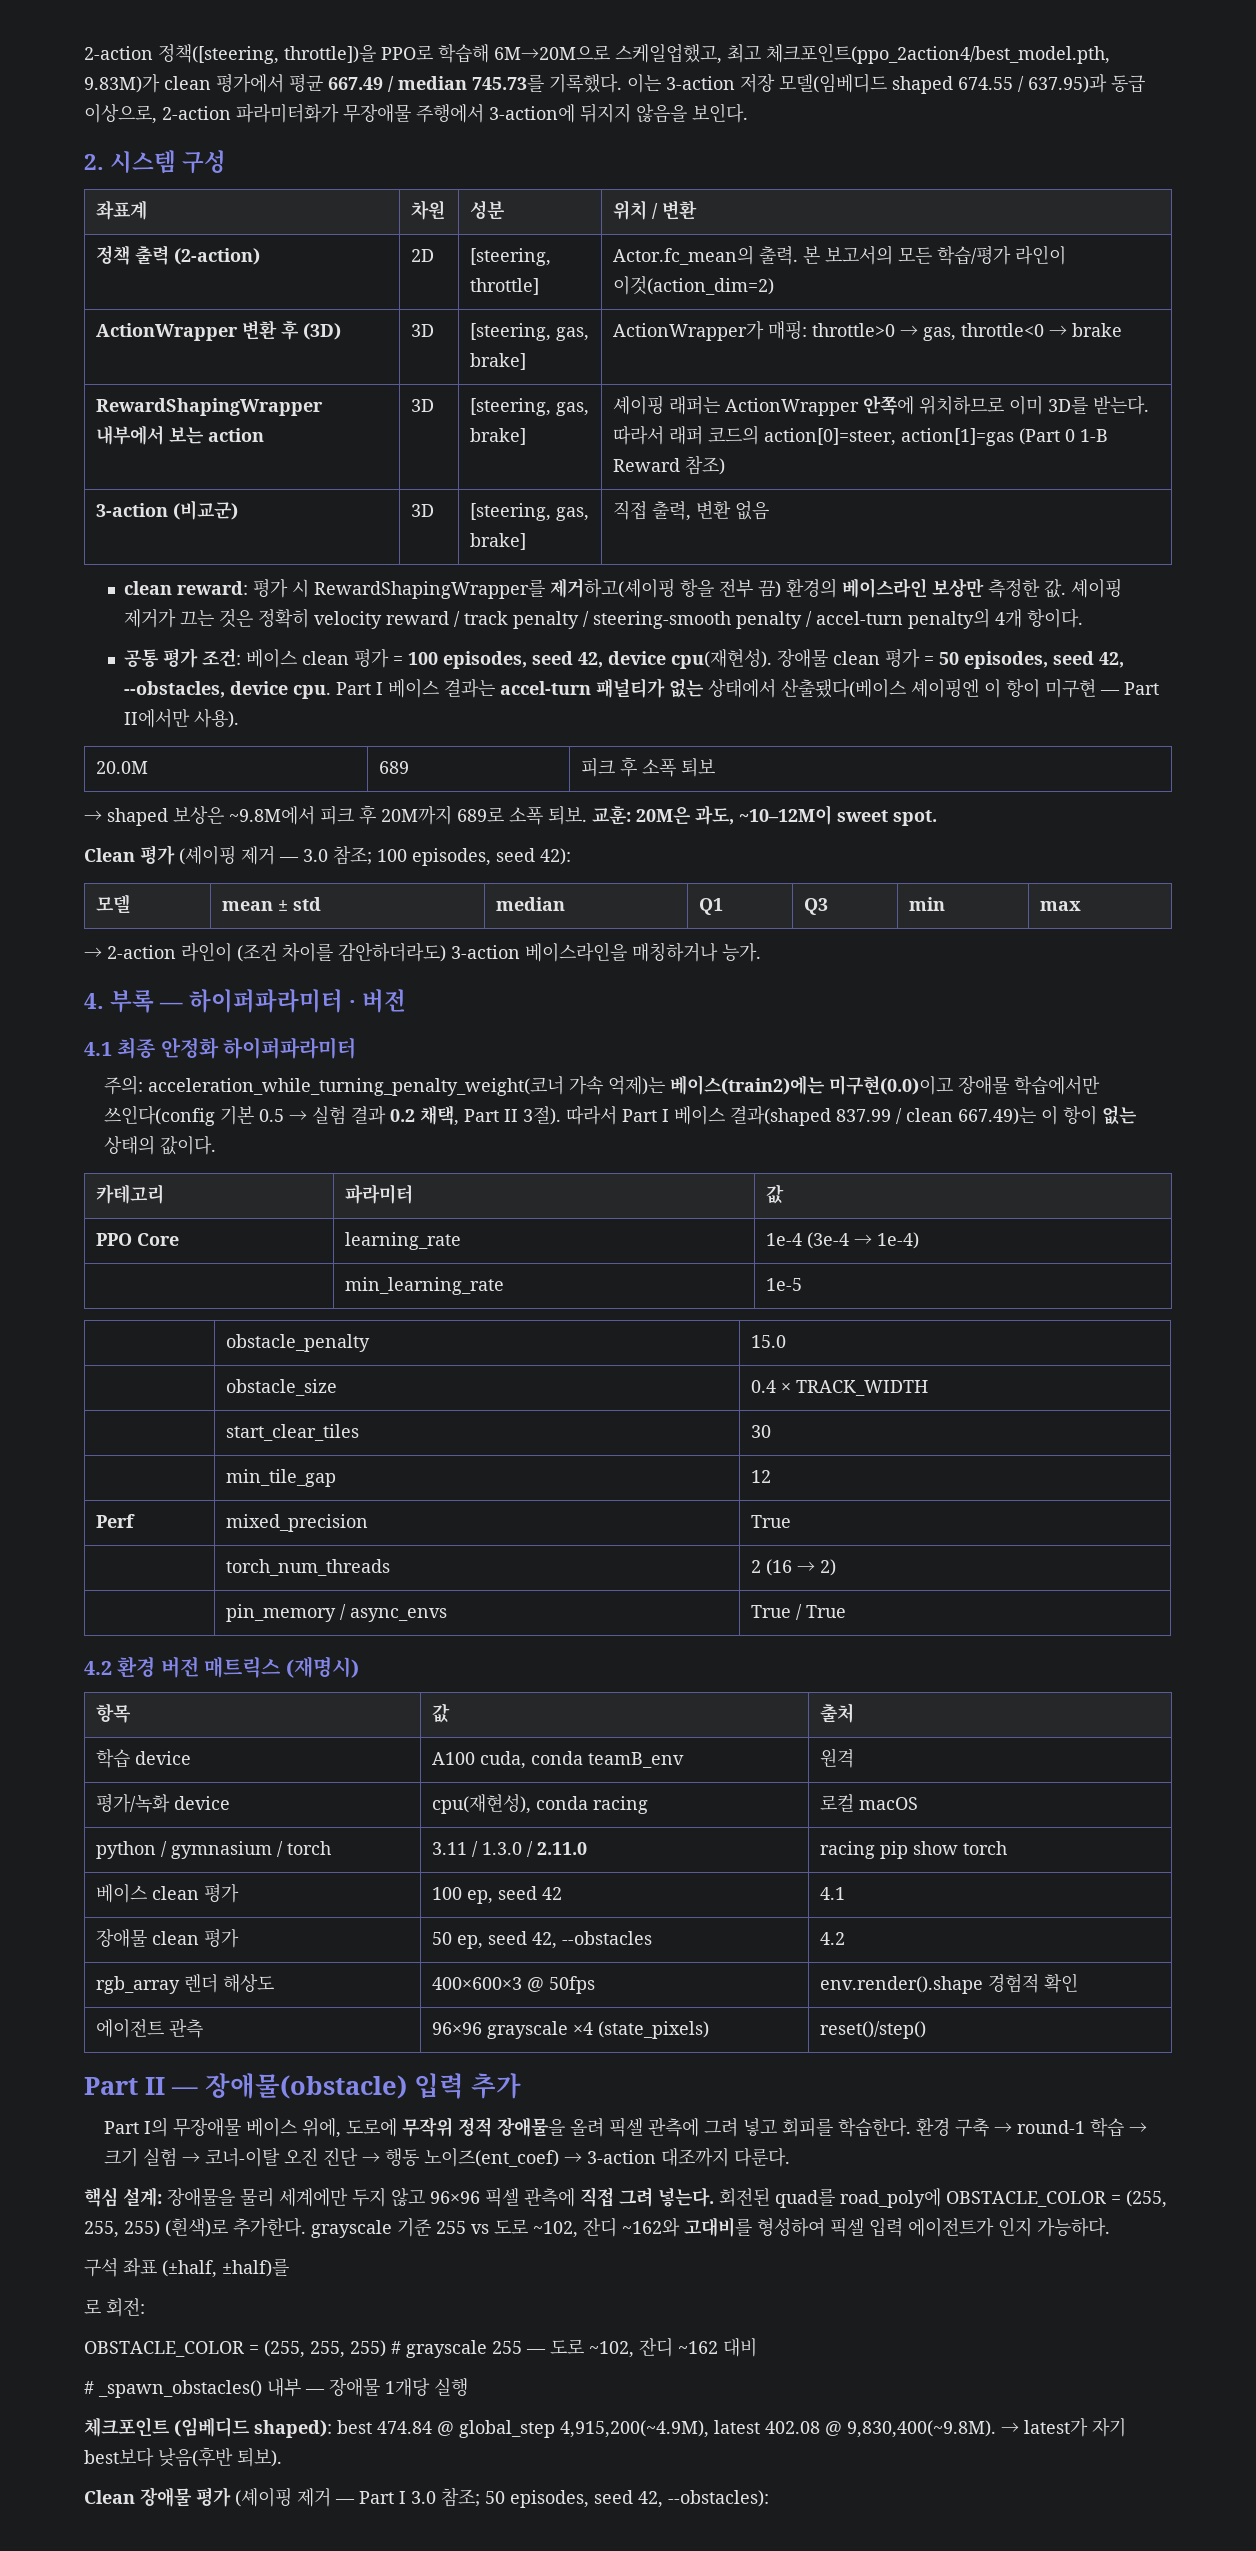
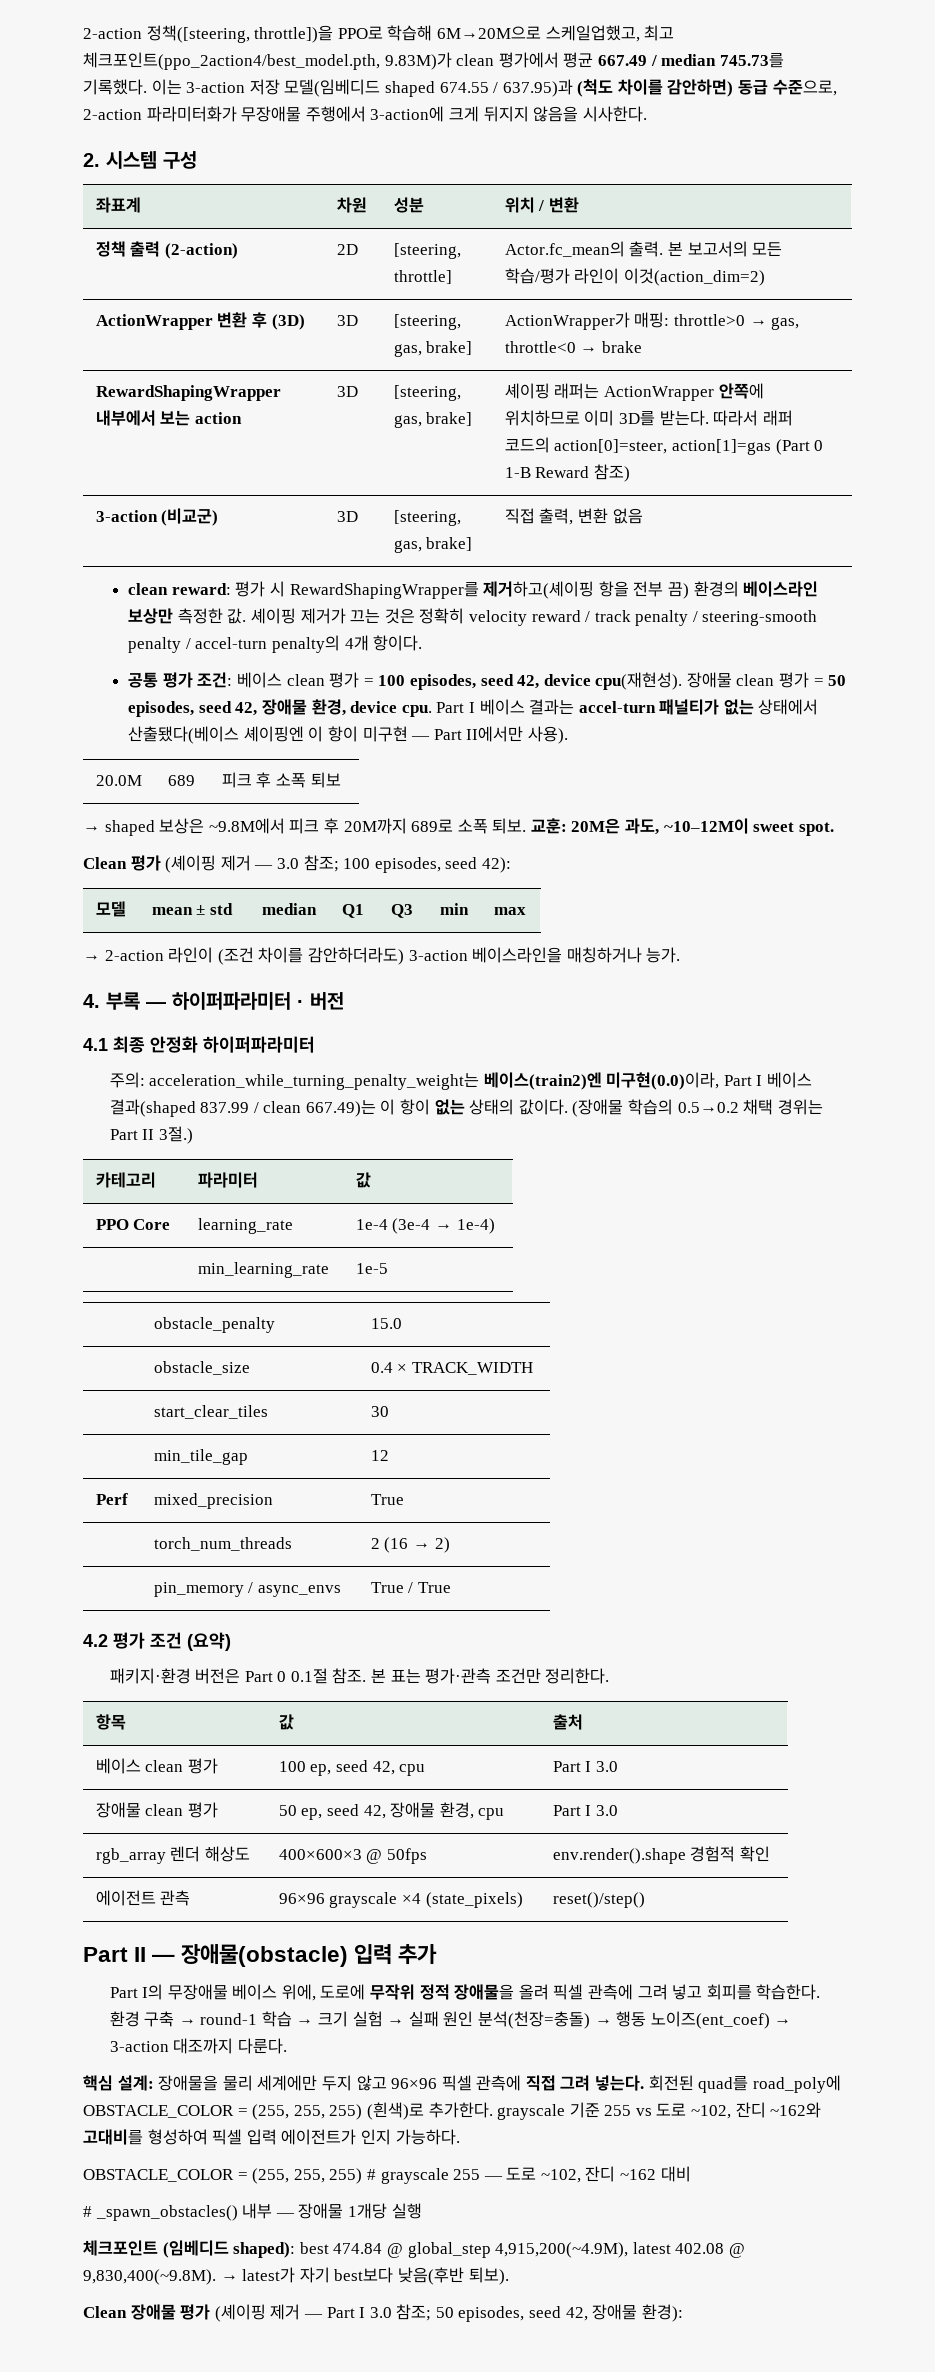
- 이는 3-action 저장 모델(임베디드 shaped 674.55 / 637.95)과 동급 이상으로, 2-action 파라미터화가 무장애물 주행에서 3-action에 뒤지지 않음을 보인다.
+ 이는 3-action 저장 모델(임베디드 shaped 674.55 / 637.95)과 (척도 차이를 감안하면) 동급 수준으로, 2-action 파라미터화가 무장애물 주행에서 3-action에 크게 뒤지지 않음을 시사한다.
- 장애물 clean 평가 = 50 episodes, seed 42, --obstacles, device cpu.
+ 장애물 clean 평가 = 50 episodes, seed 42, 장애물 환경, device cpu.
- 주의: acceleration_while_turning_penalty_weight(코너 가속 억제)는 베이스(train2)에는 미구현(0.0)이고 장애물 학습에서만 쓰인다(config 기본 0.5 → 실험 결과 0.2 채택, Part II 3절). 따라서 Part I 베이스 결과(shaped 837.99 / clean 667.49)는 이 항이 없는 상태의 값이다.
+ 주의: acceleration_while_turning_penalty_weight는 베이스(train2)엔 미구현(0.0)이라, Part I 베이스 결과(shaped 837.99 / clean 667.49)는 이 항이 없는 상태의 값이다. (장애물 학습의 0.5→0.2 채택 경위는 Part II 3절.)
- 4.2 환경 버전 매트릭스 (재명시)
+ 4.2 평가 조건 (요약)
+ 패키지·환경 버전은 Part 0 0.1절 참조. 본 표는 평가·관측 조건만 정리한다.
  항목 | 값 | 출처
- 학습 device | A100 cuda, conda teamB_env | 원격
- 평가/녹화 device | cpu(재현성), conda racing | 로컬 macOS
- python / gymnasium / torch | 3.11 / 1.3.0 / 2.11.0 | racing pip show torch
- 베이스 clean 평가 | 100 ep, seed 42 | 4.1
+ 베이스 clean 평가 | 100 ep, seed 42, cpu | Part I 3.0
- 장애물 clean 평가 | 50 ep, seed 42, --obstacles | 4.2
+ 장애물 clean 평가 | 50 ep, seed 42, 장애물 환경, cpu | Part I 3.0
- 환경 구축 → round-1 학습 → 크기 실험 → 코너-이탈 오진 진단 → 행동 노이즈(ent_coef) → 3-action 대조까지 다룬다.
+ 환경 구축 → round-1 학습 → 크기 실험 → 실패 원인 분석(천장=충돌) → 행동 노이즈(ent_coef) → 3-action 대조까지 다룬다.
- 구석 좌표 (±half, ±half)를
- 로 회전:
- Clean 장애물 평가 (셰이핑 제거 — Part I 3.0 참조; 50 episodes, seed 42, --obstacles):
+ Clean 장애물 평가 (셰이핑 제거 — Part I 3.0 참조; 50 episodes, seed 42, 장애물 환경):

